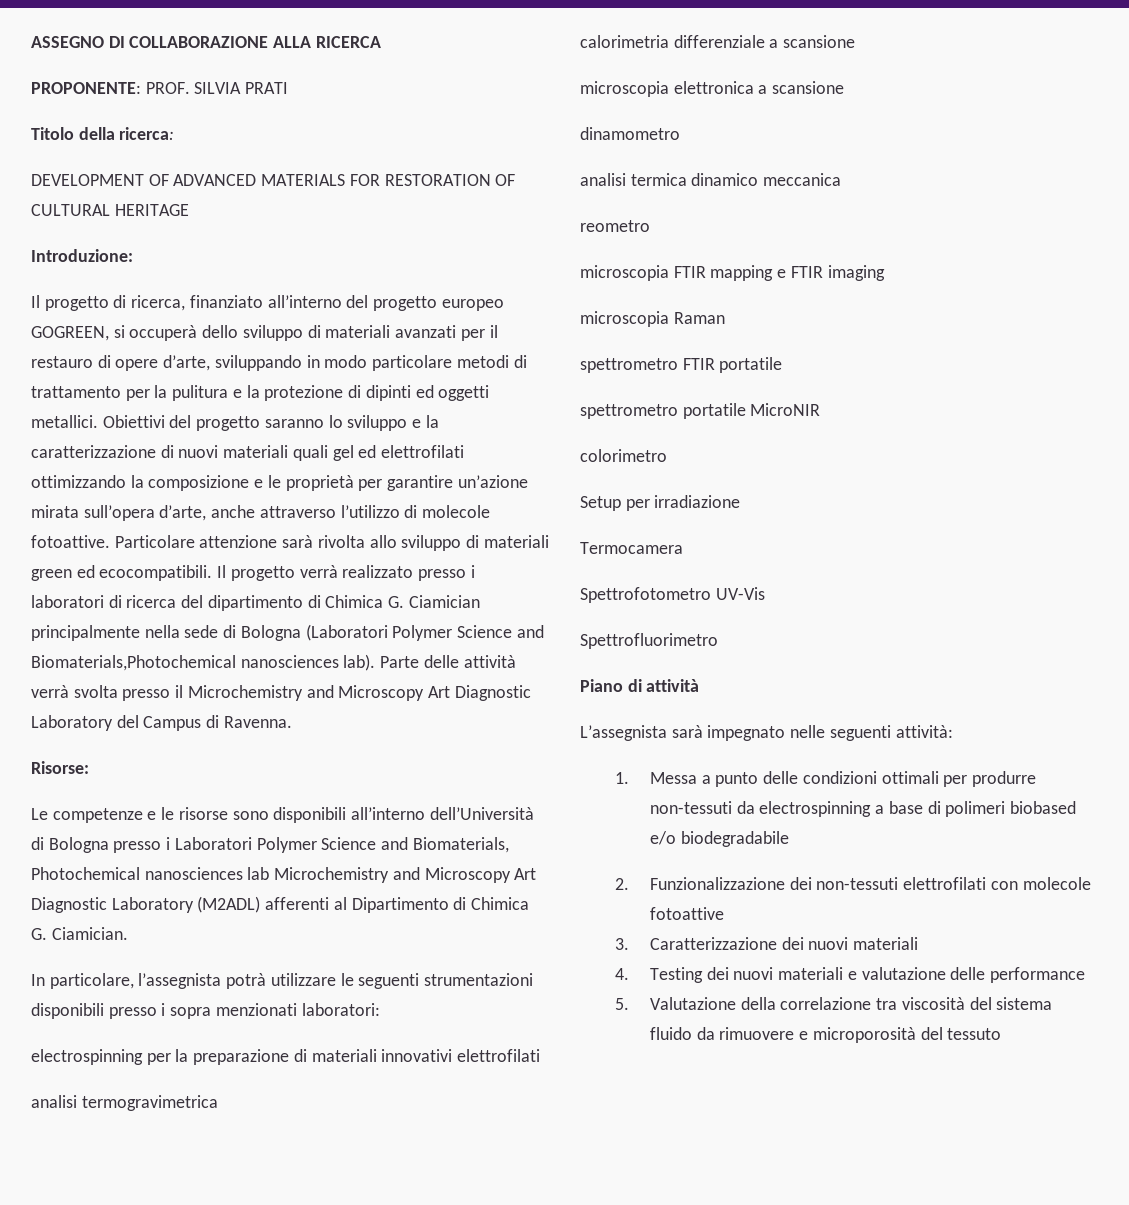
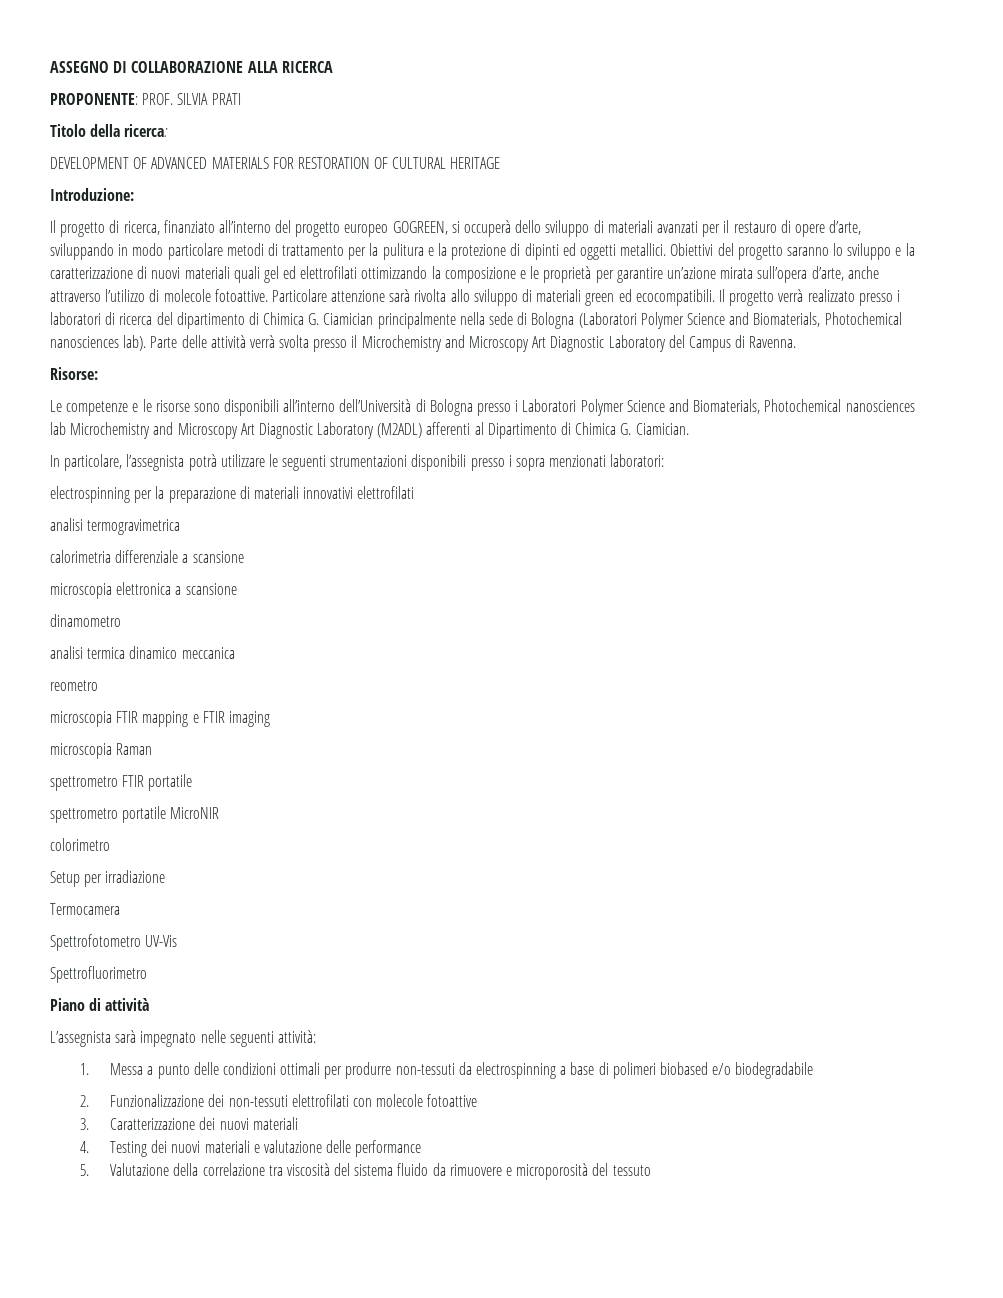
- Il progetto verrà realizzato presso i laboratori di ricerca del dipartimento di Chimica G. Ciamician principalmente nella sede di Bologna (Laboratori Polymer Science and Biomaterials,Photochemical nanosciences lab).
+ Il progetto verrà realizzato presso i laboratori di ricerca del dipartimento di Chimica G. Ciamician principalmente nella sede di Bologna (Laboratori Polymer Science and Biomaterials, Photochemical nanosciences lab).

